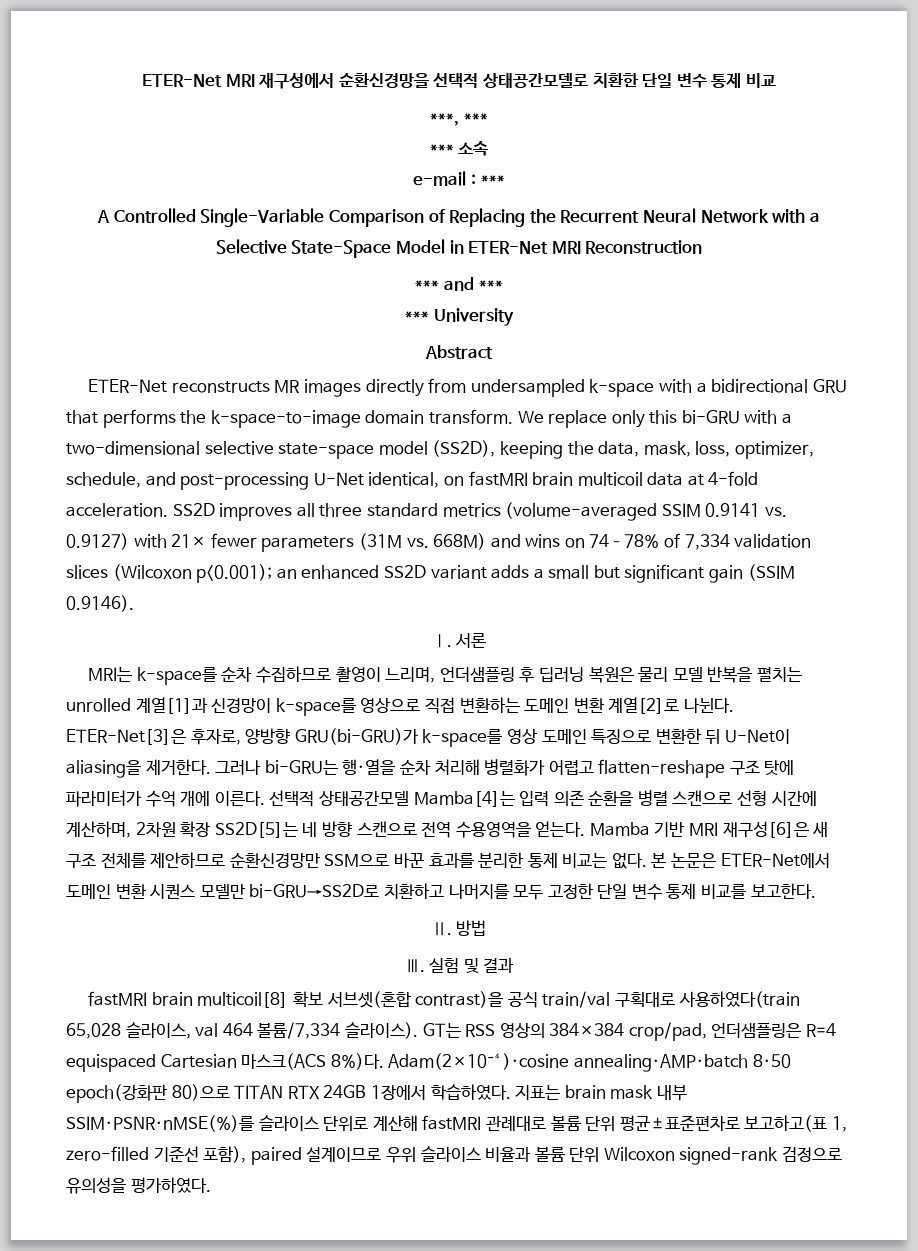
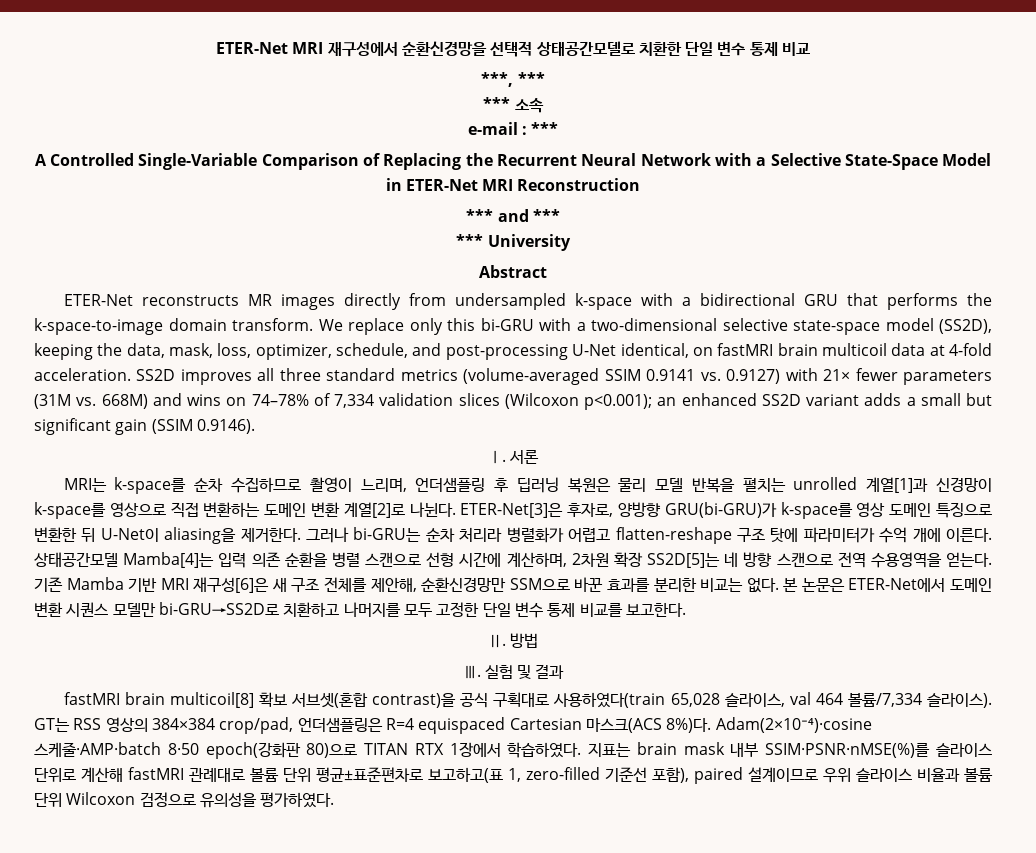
- 그러나 bi-GRU는 행·열을 순차 처리해 병렬화가 어렵고 flatten-reshape 구조 탓에 파라미터가 수억 개에 이른다.
+ 그러나 bi-GRU는 순차 처리라 병렬화가 어렵고 flatten-reshape 구조 탓에 파라미터가 수억 개에 이른다.
- 선택적 상태공간모델 Mamba[4]는 입력 의존 순환을 병렬 스캔으로 선형 시간에 계산하며, 2차원 확장 SS2D[5]는 네 방향 스캔으로 전역 수용영역을 얻는다.
+ 상태공간모델 Mamba[4]는 입력 의존 순환을 병렬 스캔으로 선형 시간에 계산하며, 2차원 확장 SS2D[5]는 네 방향 스캔으로 전역 수용영역을 얻는다.
- Mamba 기반 MRI 재구성[6]은 새 구조 전체를 제안하므로 순환신경망만 SSM으로 바꾼 효과를 분리한 통제 비교는 없다.
+ 기존 Mamba 기반 MRI 재구성[6]은 새 구조 전체를 제안해, 순환신경망만 SSM으로 바꾼 효과를 분리한 비교는 없다.
- fastMRI brain multicoil[8] 확보 서브셋(혼합 contrast)을 공식 train/val 구획대로 사용하였다(train 65,028 슬라이스, val 464 볼륨/7,334 슬라이스).
+ fastMRI brain multicoil[8] 확보 서브셋(혼합 contrast)을 공식 구획대로 사용하였다(train 65,028 슬라이스, val 464 볼륨/7,334 슬라이스).
- Adam(2×10⁻⁴)·cosine annealing·AMP·batch 8·50 epoch(강화판 80)으로 TITAN RTX 24GB 1장에서 학습하였다.
+ Adam(2×10⁻⁴)·cosine 스케줄·AMP·batch 8·50 epoch(강화판 80)으로 TITAN RTX 1장에서 학습하였다.
- 지표는 brain mask 내부 SSIM·PSNR·nMSE(%)를 슬라이스 단위로 계산해 fastMRI 관례대로 볼륨 단위 평균±표준편차로 보고하고(표 1, zero-filled 기준선 포함), paired 설계이므로 우위 슬라이스 비율과 볼륨 단위 Wilcoxon signed-rank 검정으로 유의성을 평가하였다.
+ 지표는 brain mask 내부 SSIM·PSNR·nMSE(%)를 슬라이스 단위로 계산해 fastMRI 관례대로 볼륨 단위 평균±표준편차로 보고하고(표 1, zero-filled 기준선 포함), paired 설계이므로 우위 슬라이스 비율과 볼륨 단위 Wilcoxon 검정으로 유의성을 평가하였다.

